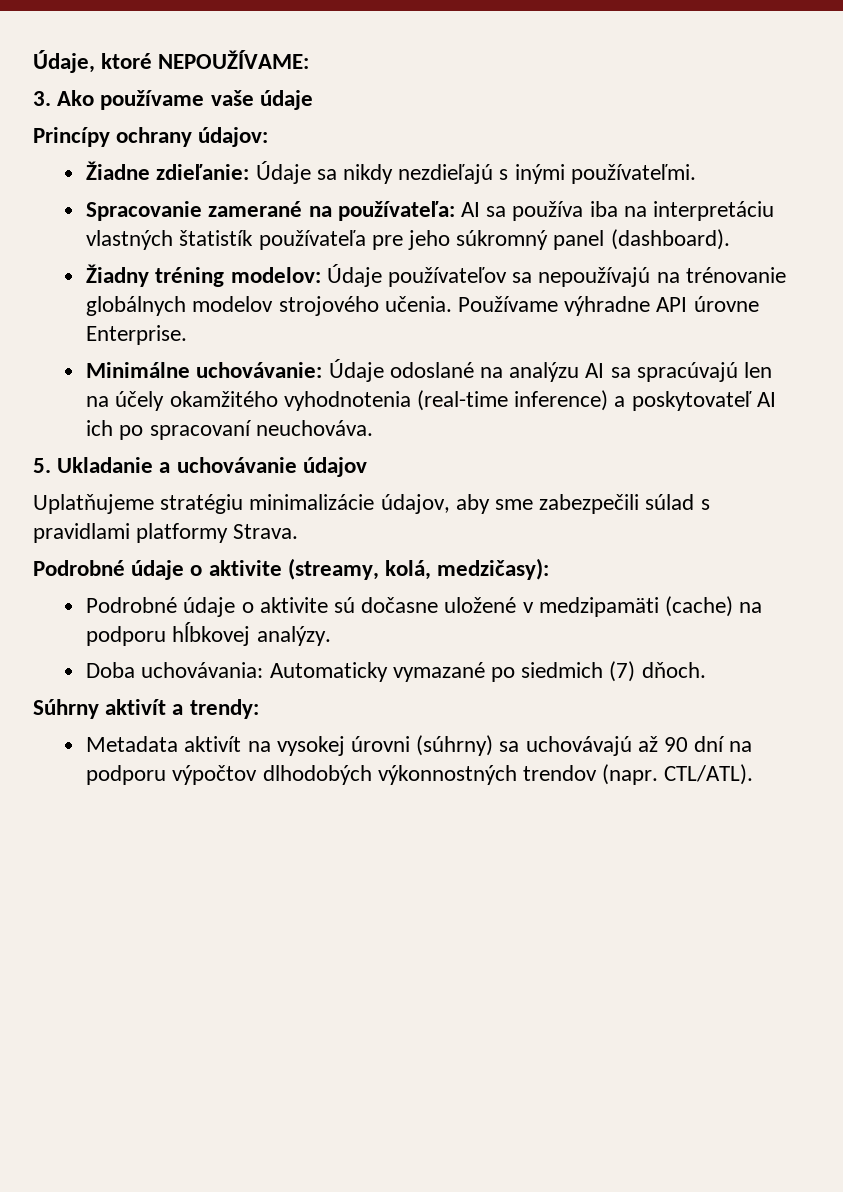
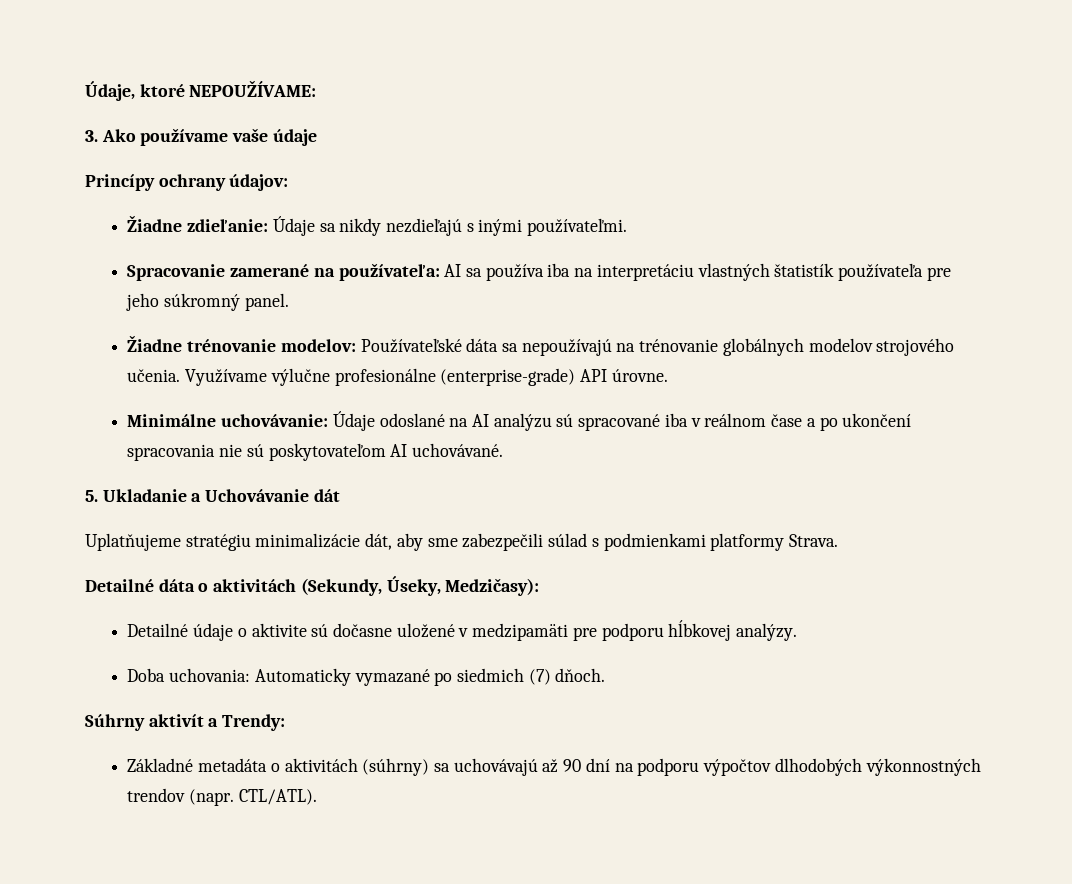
- Spracovanie zamerané na používateľa: AI sa používa iba na interpretáciu vlastných štatistík používateľa pre jeho súkromný panel (dashboard).
- Žiadny tréning modelov: Údaje používateľov sa nepoužívajú na trénovanie globálnych modelov strojového učenia.
+ Spracovanie zamerané na používateľa: AI sa používa iba na interpretáciu vlastných štatistík používateľa pre jeho súkromný panel.
+ Žiadne trénovanie modelov: Používateľské dáta sa nepoužívajú na trénovanie globálnych modelov strojového učenia.
- Používame výhradne API úrovne Enterprise.
+ Využívame výlučne profesionálne (enterprise-grade) API úrovne.
- Minimálne uchovávanie: Údaje odoslané na analýzu AI sa spracúvajú len na účely okamžitého vyhodnotenia (real-time inference) a poskytovateľ AI ich po spracovaní neuchováva.
+ Minimálne uchovávanie: Údaje odoslané na AI analýzu sú spracované iba v reálnom čase a po ukončení spracovania nie sú poskytovateľom AI uchovávané.
- 5. Ukladanie a uchovávanie údajov
+ 5. Ukladanie a Uchovávanie dát
- Uplatňujeme stratégiu minimalizácie údajov, aby sme zabezpečili súlad s pravidlami platformy Strava.
+ Uplatňujeme stratégiu minimalizácie dát, aby sme zabezpečili súlad s podmienkami platformy Strava.
- Podrobné údaje o aktivite (streamy, kolá, medzičasy):
- Podrobné údaje o aktivite sú dočasne uložené v medzipamäti (cache) na podporu hĺbkovej analýzy.
+ Detailné dáta o aktivitách (Sekundy, Úseky, Medzičasy):
+ Detailné údaje o aktivite sú dočasne uložené v medzipamäti pre podporu hĺbkovej analýzy.
- Doba uchovávania: Automaticky vymazané po siedmich (7) dňoch.
+ Doba uchovania: Automaticky vymazané po siedmich (7) dňoch.
- Súhrny aktivít a trendy:
- Metadata aktivít na vysokej úrovni (súhrny) sa uchovávajú až 90 dní na podporu výpočtov dlhodobých výkonnostných trendov (napr.
+ Súhrny aktivít a Trendy:
+ Základné metadáta o aktivitách (súhrny) sa uchovávajú až 90 dní na podporu výpočtov dlhodobých výkonnostných trendov (napr.

